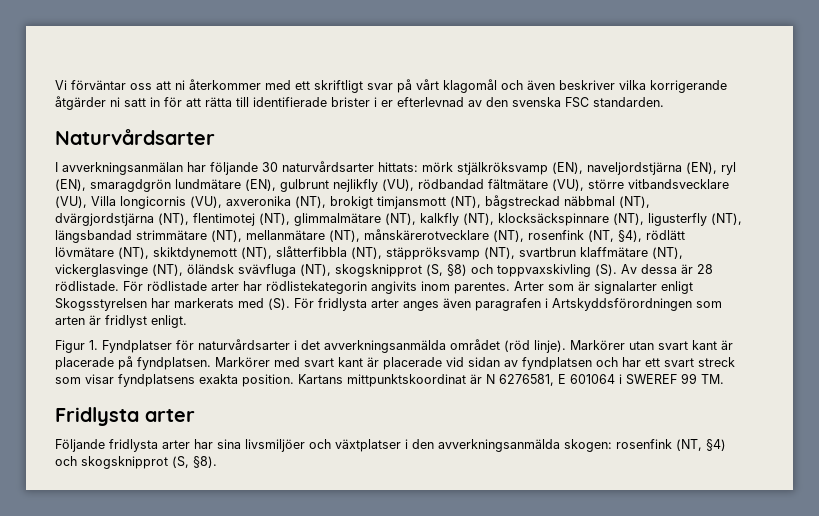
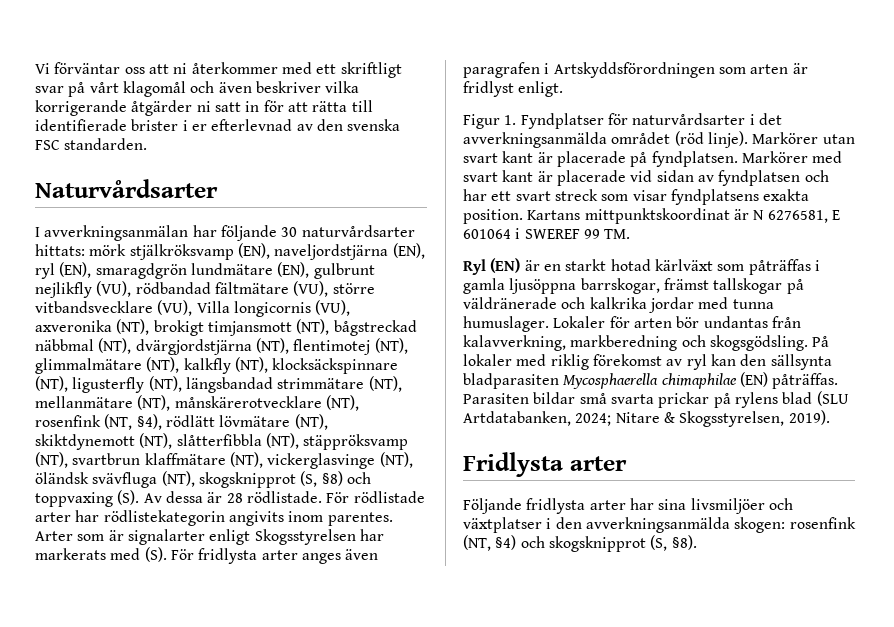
- mörk stjälkröksvamp (EN), naveljordstjärna (EN), ryl (EN), smaragdgrön lundmätare (EN), gulbrunt nejlikfly (VU), rödbandad fältmätare (VU), större vitbandsvecklare (VU), Villa longicornis (VU), axveronika (NT), brokigt timjansmott (NT), bågstreckad näbbmal (NT), dvärgjordstjärna (NT), flentimotej (NT), glimmalmätare (NT), kalkfly (NT), klocksäckspinnare (NT), ligusterfly (NT), längsbandad strimmätare (NT), mellanmätare (NT), månskärerotvecklare (NT), rosenfink (NT, §4), rödlätt lövmätare (NT), skiktdynemott (NT), slåtterfibbla (NT), stäppröksvamp (NT), svartbrun klaffmätare (NT), vickerglasvinge (NT), öländsk svävfluga (NT), skogsknipprot (S, §8) och toppvaxskivling (S). Av dessa är 28 rödlistade.
+ mörk stjälkröksvamp (EN), naveljordstjärna (EN), ryl (EN), smaragdgrön lundmätare (EN), gulbrunt nejlikfly (VU), rödbandad fältmätare (VU), större vitbandsvecklare (VU), Villa longicornis (VU), axveronika (NT), brokigt timjansmott (NT), bågstreckad näbbmal (NT), dvärgjordstjärna (NT), flentimotej (NT), glimmalmätare (NT), kalkfly (NT), klocksäckspinnare (NT), ligusterfly (NT), längsbandad strimmätare (NT), mellanmätare (NT), månskärerotvecklare (NT), rosenfink (NT, §4), rödlätt lövmätare (NT), skiktdynemott (NT), slåtterfibbla (NT), stäppröksvamp (NT), svartbrun klaffmätare (NT), vickerglasvinge (NT), öländsk svävfluga (NT), skogsknipprot (S, §8) och toppvaxing (S). Av dessa är 28 rödlistade.
+ Ryl (EN) är en starkt hotad kärlväxt som påträffas i gamla ljusöppna barrskogar, främst tallskogar på väldränerade och kalkrika jordar med tunna humuslager. Lokaler för arten bör undantas från kalavverkning, markberedning och skogsgödsling. På lokaler med riklig förekomst av ryl kan den sällsynta bladparasiten Mycosphaerella chimaphilae (EN) påträffas. Parasiten bildar små svarta prickar på rylens blad (SLU Artdatabanken, 2024; Nitare & Skogsstyrelsen, 2019).

